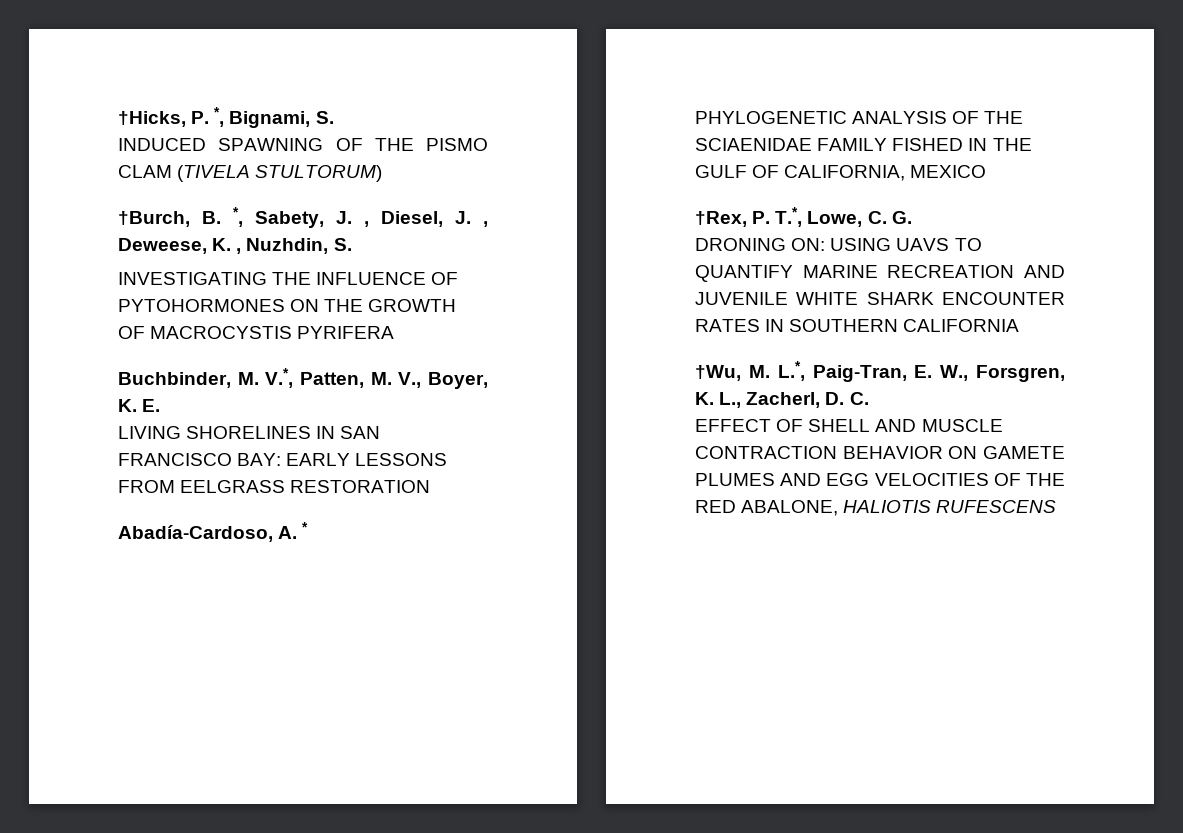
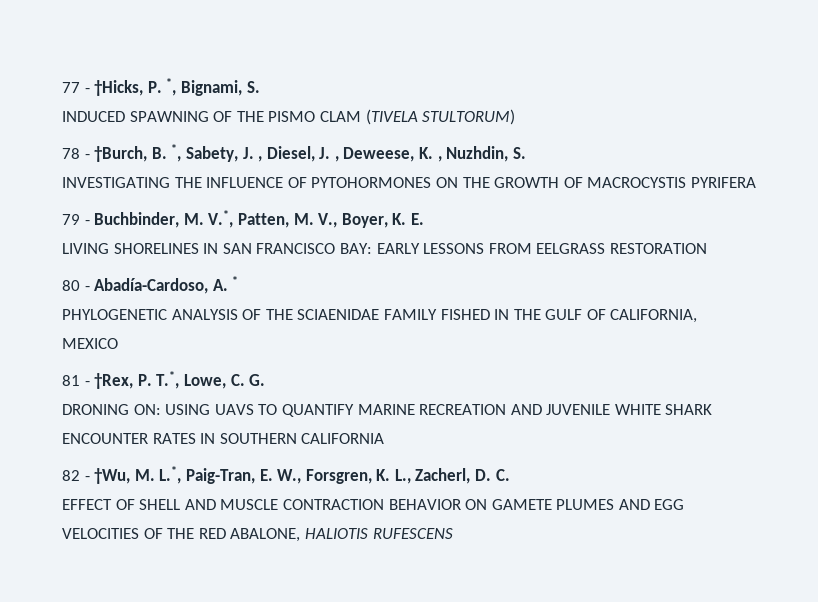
- †Hicks, P. *, Bignami, S.
+ 77 - †Hicks, P. *, Bignami, S.
- †Burch, B. *, Sabety, J. , Diesel, J. , Deweese, K. , Nuzhdin, S.
+ 78 - †Burch, B. *, Sabety, J. , Diesel, J. , Deweese, K. , Nuzhdin, S.
- Buchbinder, M. V.*, Patten, M. V., Boyer, K. E.
+ 79 - Buchbinder, M. V.*, Patten, M. V., Boyer, K. E.
- Abadía-Cardoso, A. *
+ 80 - Abadía-Cardoso, A. *
- †Rex, P. T.*, Lowe, C. G.
+ 81 - †Rex, P. T.*, Lowe, C. G.
- †Wu, M. L.*, Paig-Tran, E. W., Forsgren, K. L., Zacherl, D. C.
+ 82 - †Wu, M. L.*, Paig-Tran, E. W., Forsgren, K. L., Zacherl, D. C.

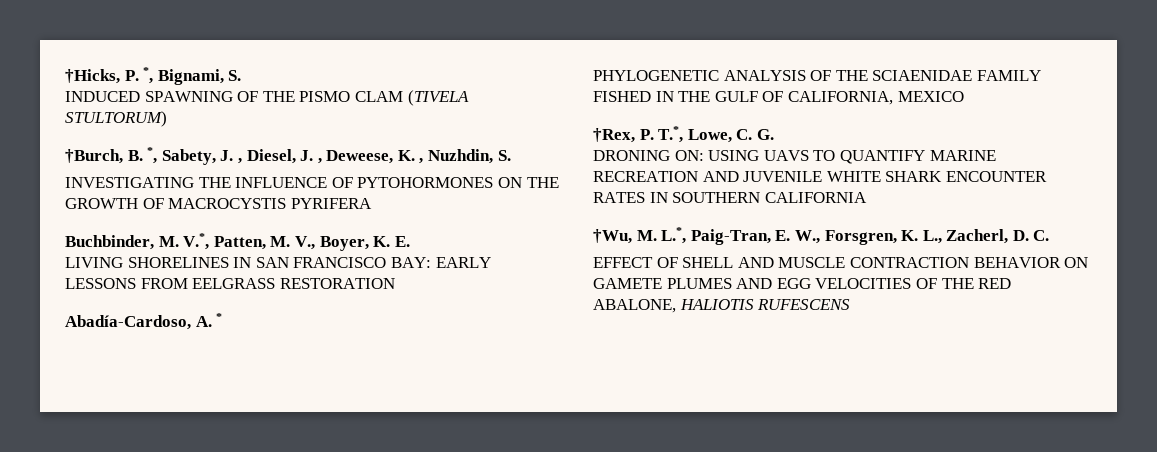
- 77 - †Hicks, P. *, Bignami, S.
+ †Hicks, P. *, Bignami, S.
- 78 - †Burch, B. *, Sabety, J. , Diesel, J. , Deweese, K. , Nuzhdin, S.
+ †Burch, B. *, Sabety, J. , Diesel, J. , Deweese, K. , Nuzhdin, S.
- 79 - Buchbinder, M. V.*, Patten, M. V., Boyer, K. E.
+ Buchbinder, M. V.*, Patten, M. V., Boyer, K. E.
- 80 - Abadía-Cardoso, A. *
+ Abadía-Cardoso, A. *
- 81 - †Rex, P. T.*, Lowe, C. G.
+ †Rex, P. T.*, Lowe, C. G.
- 82 - †Wu, M. L.*, Paig-Tran, E. W., Forsgren, K. L., Zacherl, D. C.
+ †Wu, M. L.*, Paig-Tran, E. W., Forsgren, K. L., Zacherl, D. C.

